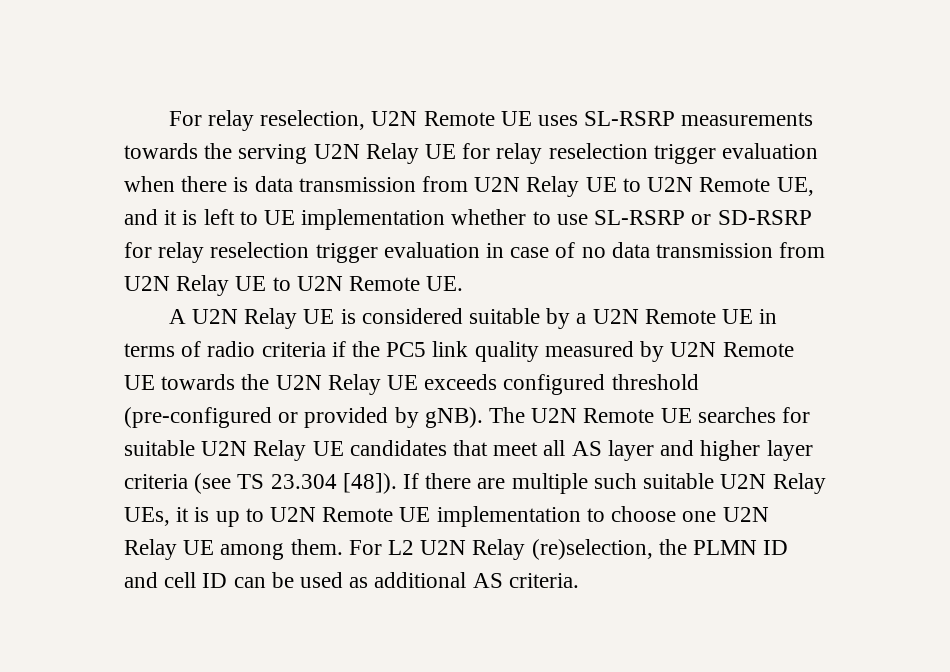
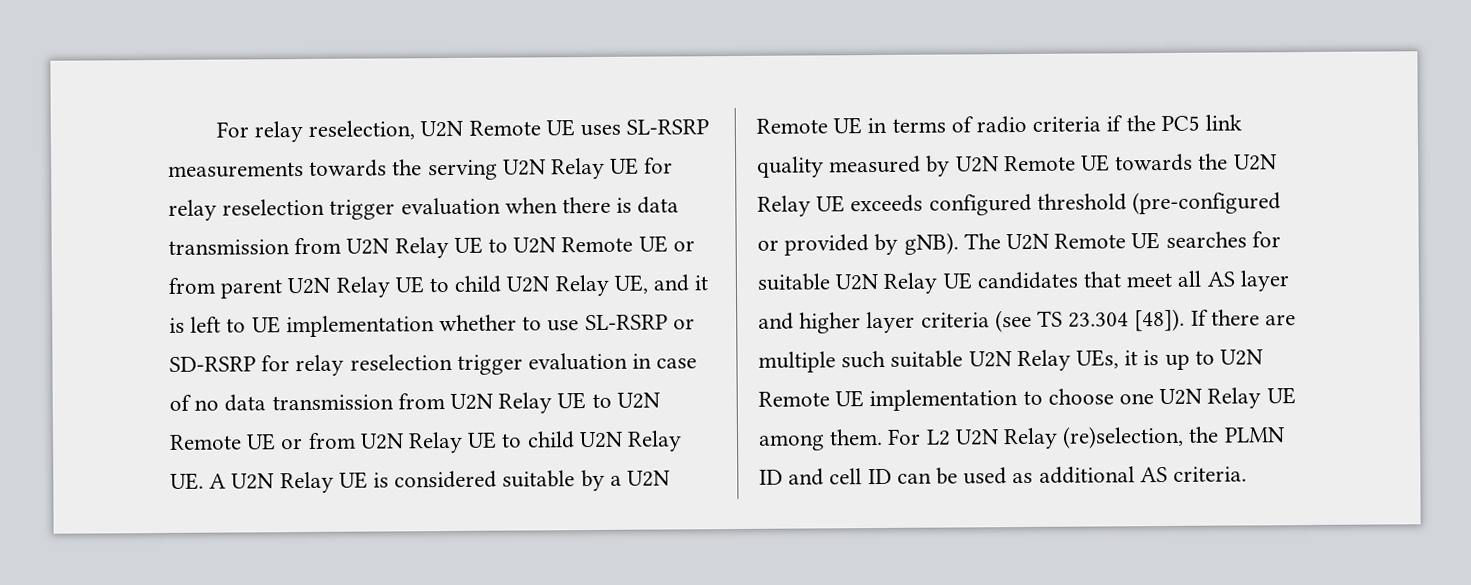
- For relay reselection, U2N Remote UE uses SL-RSRP measurements towards the serving U2N Relay UE for relay reselection trigger evaluation when there is data transmission from U2N Relay UE to U2N Remote UE, and it is left to UE implementation whether to use SL-RSRP or SD-RSRP for relay reselection trigger evaluation in case of no data transmission from U2N Relay UE to U2N Remote UE.
- A U2N Relay UE is considered suitable by a U2N Remote UE in terms of radio criteria if the PC5 link quality measured by U2N Remote UE towards the U2N Relay UE exceeds configured threshold (pre-configured or provided by gNB).
+ For relay reselection, U2N Remote UE uses SL-RSRP measurements towards the serving U2N Relay UE for relay reselection trigger evaluation when there is data transmission from U2N Relay UE to U2N Remote UE or from parent U2N Relay UE to child U2N Relay UE, and it is left to UE implementation whether to use SL-RSRP or SD-RSRP for relay reselection trigger evaluation in case of no data transmission from U2N Relay UE to U2N Remote UE or from U2N Relay UE to child U2N Relay UE. A U2N Relay UE is considered suitable by a U2N Remote UE in terms of radio criteria if the PC5 link quality measured by U2N Remote UE towards the U2N Relay UE exceeds configured threshold (pre-configured or provided by gNB).

